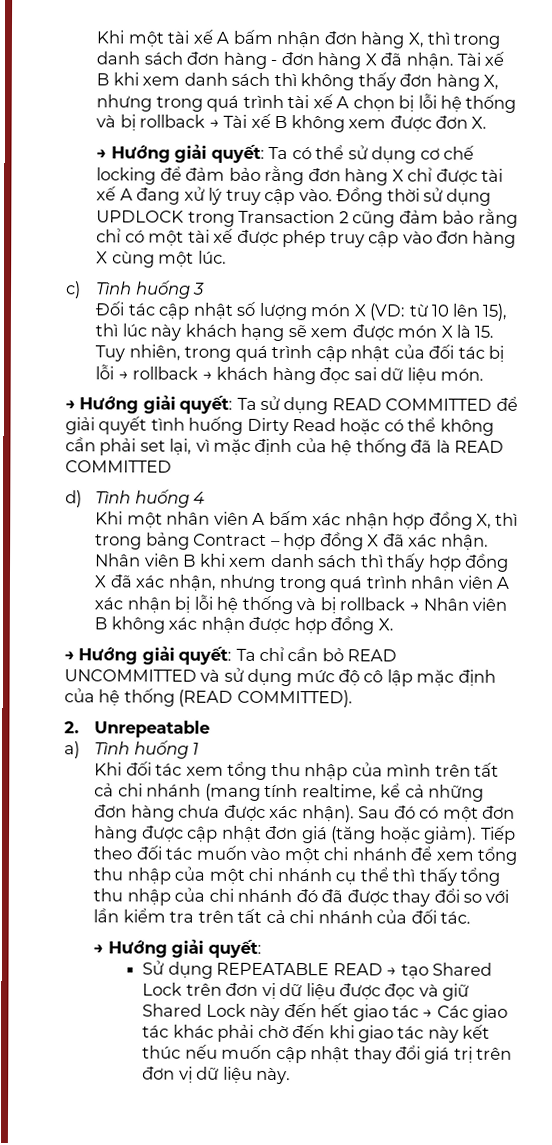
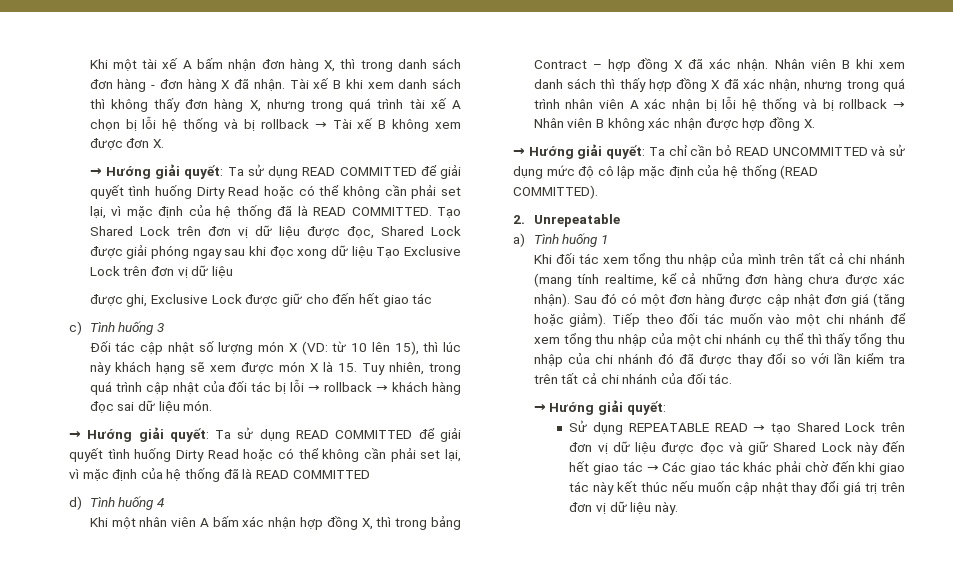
- → Hướng giải quyết: Ta có thể sử dụng cơ chế locking để đảm bảo rằng đơn hàng X chỉ được tài xế A đang xử lý truy cập vào. Đồng thời sử dụng UPDLOCK trong Transaction 2 cũng đảm bảo rằng chỉ có một tài xế được phép truy cập vào đơn hàng X cùng một lúc.
+ → Hướng giải quyết: Ta sử dụng READ COMMITTED để giải quyết tình huống Dirty Read hoặc có thể không cần phải set lại, vì mặc định của hệ thống đã là READ COMMITTED. Tạo Shared Lock trên đơn vị dữ liệu được đọc, Shared Lock được giải phóng ngay sau khi đọc xong dữ liệu Tạo Exclusive Lock trên đơn vị dữ liệu
+ được ghi, Exclusive Lock được giữ cho đến hết giao tác

